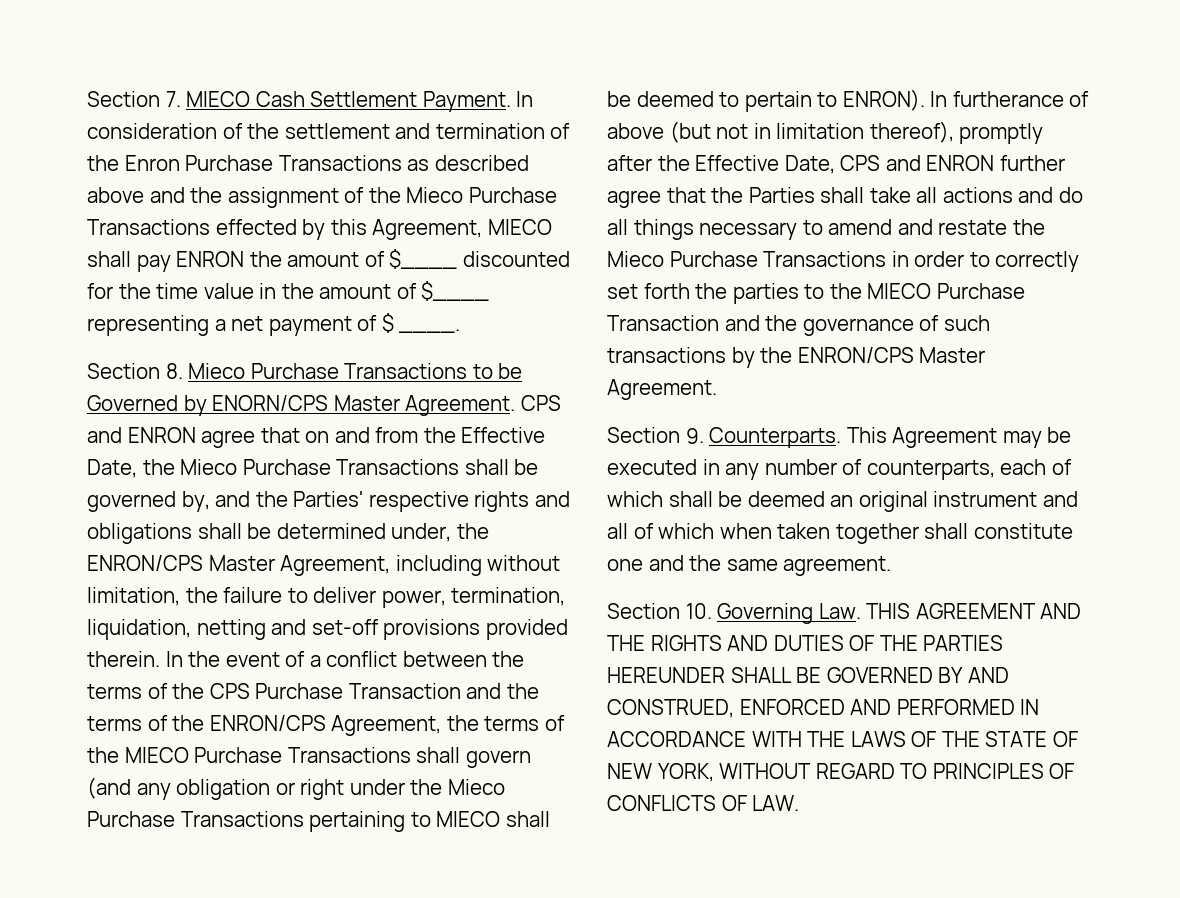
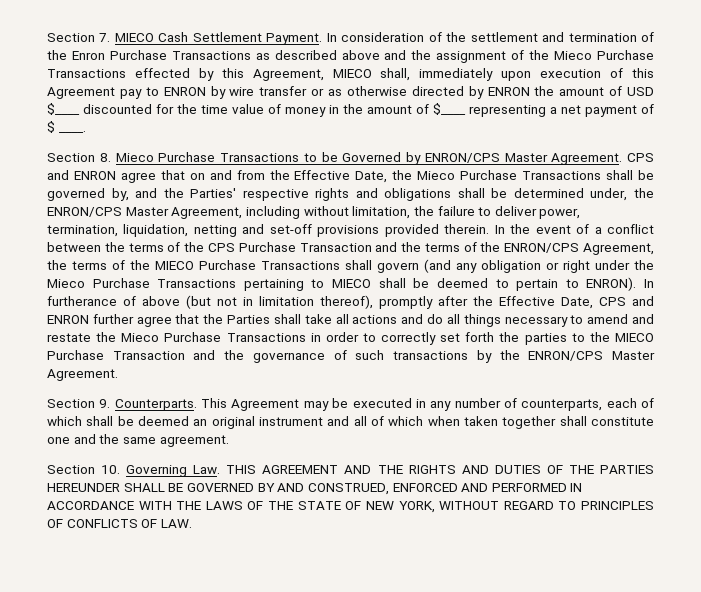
- In consideration of the settlement and termination of the Enron Purchase Transactions as described above and the assignment of the Mieco Purchase Transactions effected by this Agreement, MIECO shall pay ENRON the amount of $____ discounted for the time value in the amount of $____ representing a net payment of $ ____.
+ In consideration of the settlement and termination of the Enron Purchase Transactions as described above and the assignment of the Mieco Purchase Transactions effected by this Agreement, MIECO shall, immediately upon execution of this Agreement pay to ENRON by wire transfer or as otherwise directed by ENRON the amount of USD $____ discounted for the time value of money in the amount of $____ representing a net payment of $ ____.
- Section 8. Mieco Purchase Transactions to be Governed by ENORN/CPS Master Agreement.
+ Section 8. Mieco Purchase Transactions to be Governed by ENRON/CPS Master Agreement.

